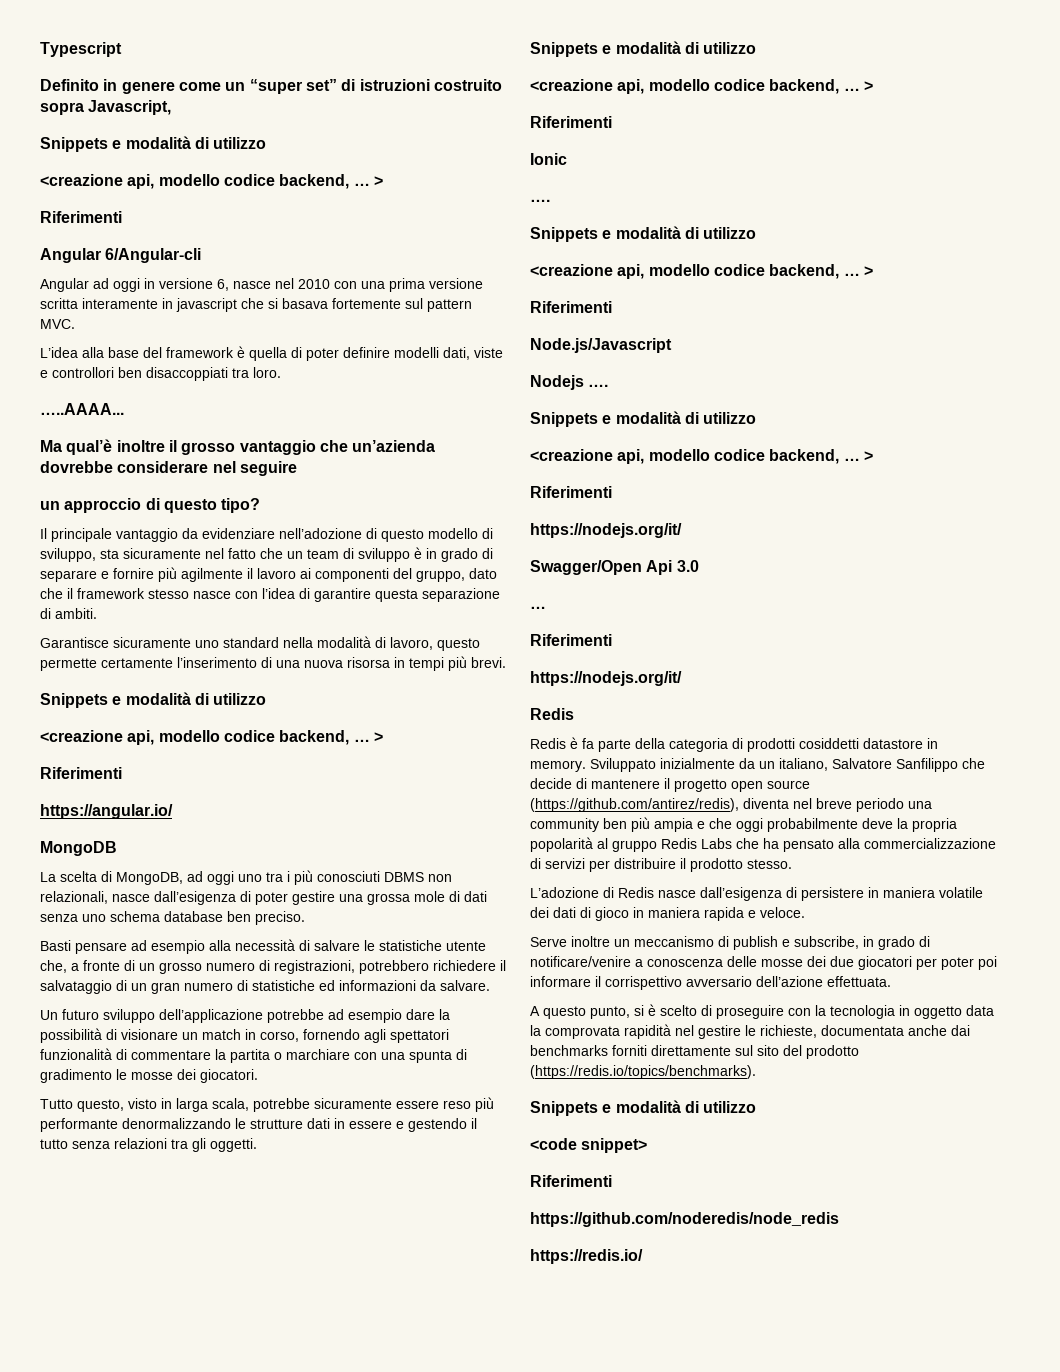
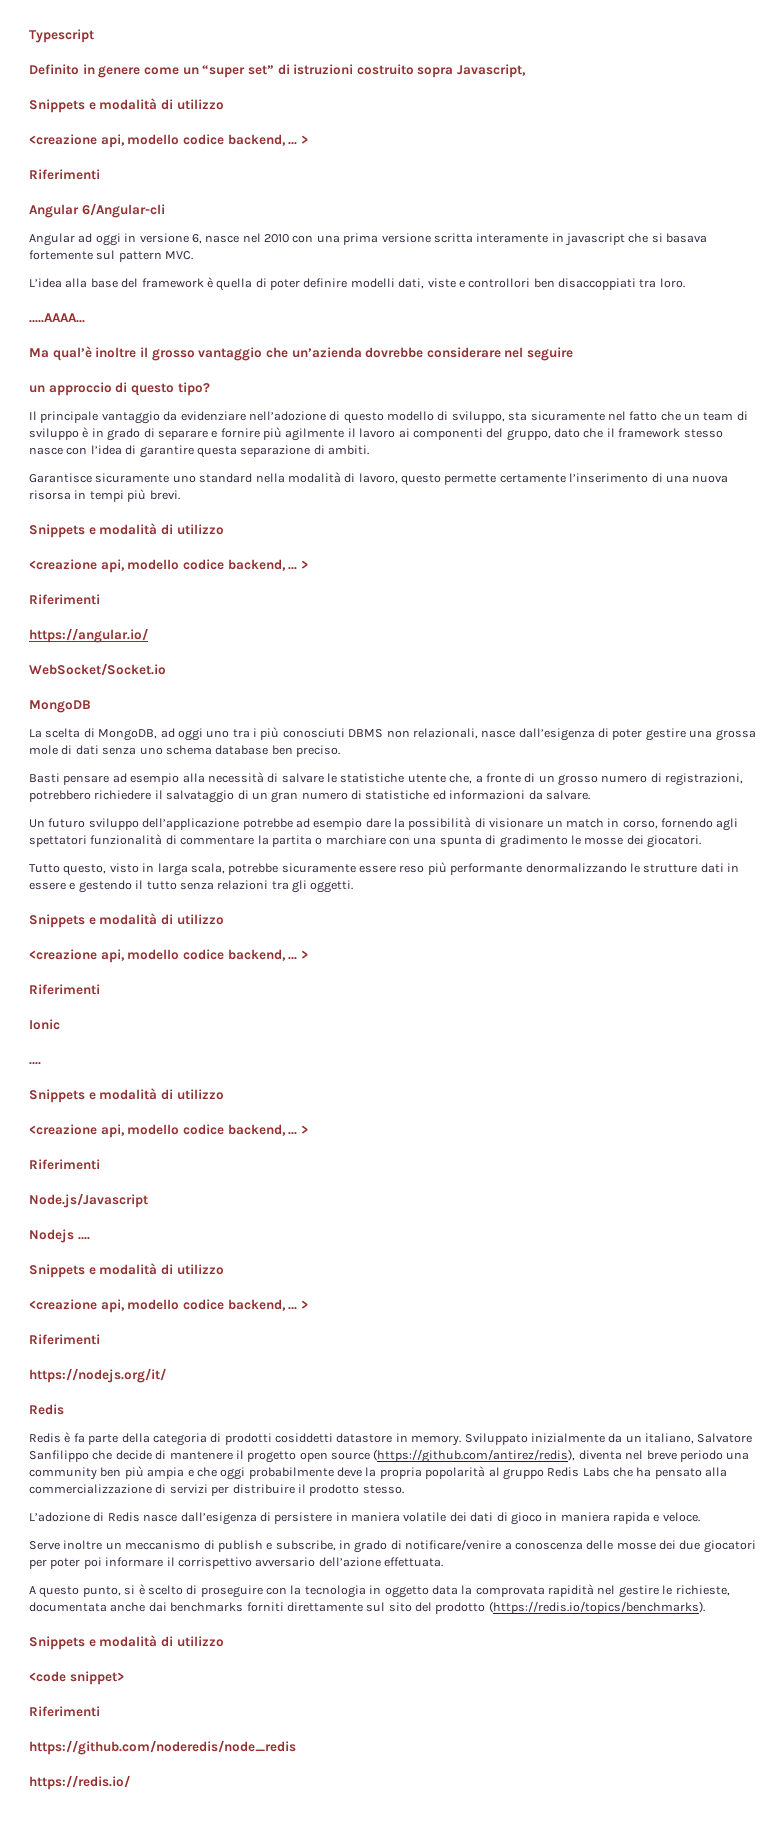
+ WebSocket/Socket.io
- Swagger/Open Api 3.0
- …
- Riferimenti
- https://nodejs.org/it/

